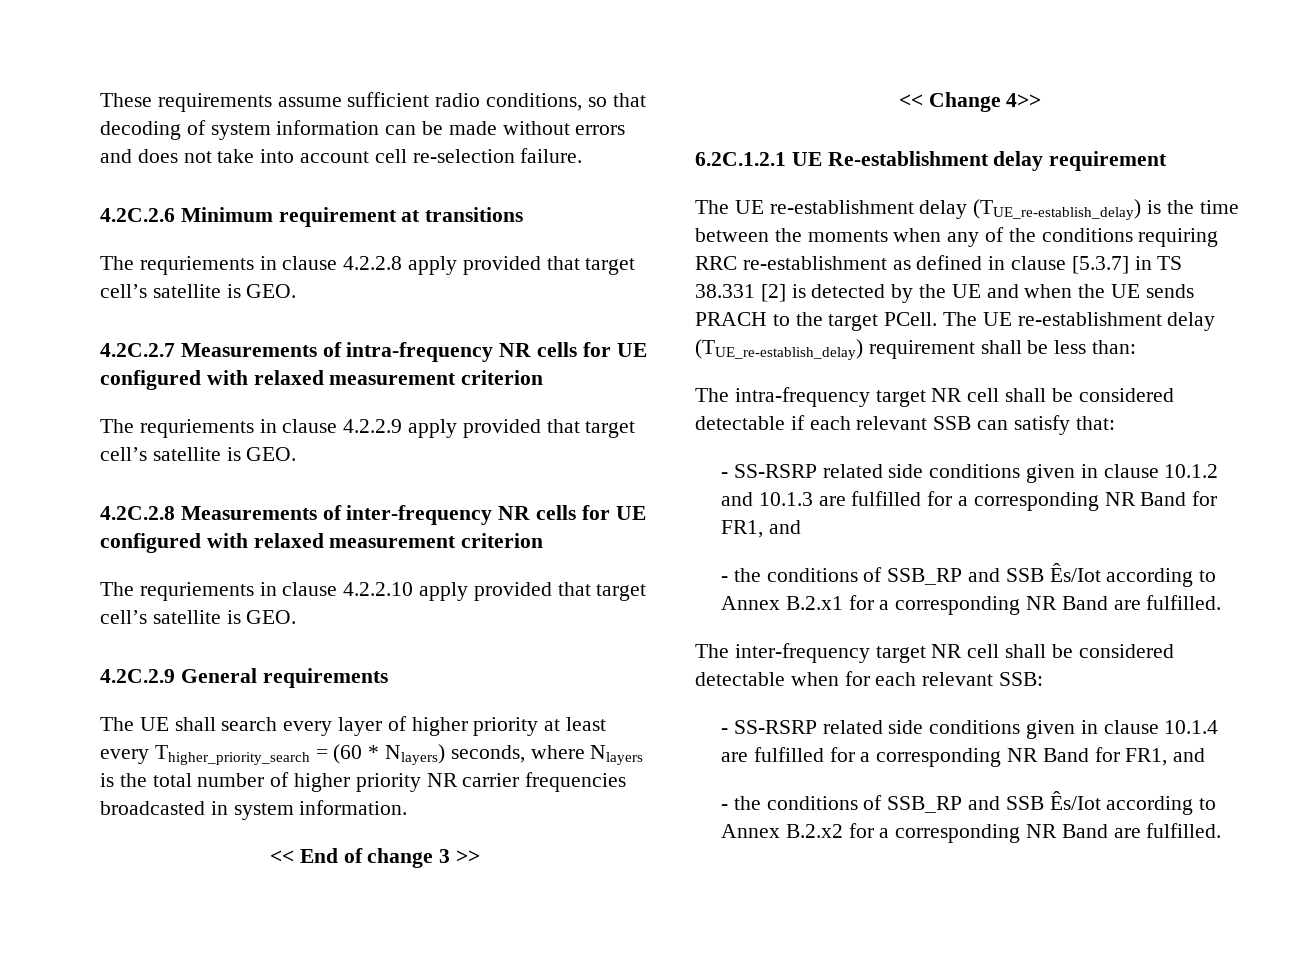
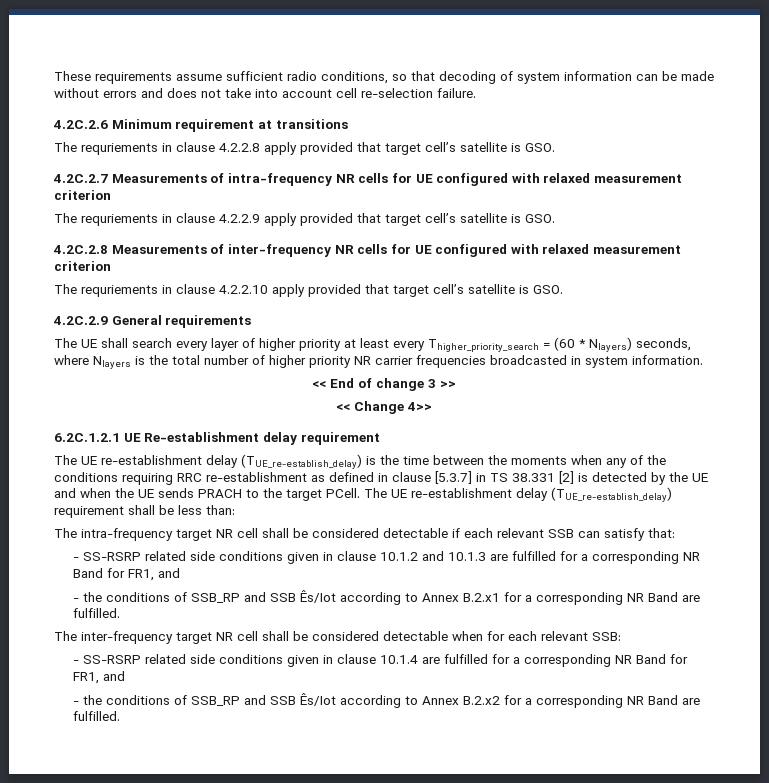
- The requriements in clause 4.2.2.8 apply provided that target cell’s satellite is GEO.
+ The requriements in clause 4.2.2.8 apply provided that target cell’s satellite is GSO.
- The requriements in clause 4.2.2.9 apply provided that target cell’s satellite is GEO.
+ The requriements in clause 4.2.2.9 apply provided that target cell’s satellite is GSO.
- The requriements in clause 4.2.2.10 apply provided that target cell’s satellite is GEO.
+ The requriements in clause 4.2.2.10 apply provided that target cell’s satellite is GSO.

